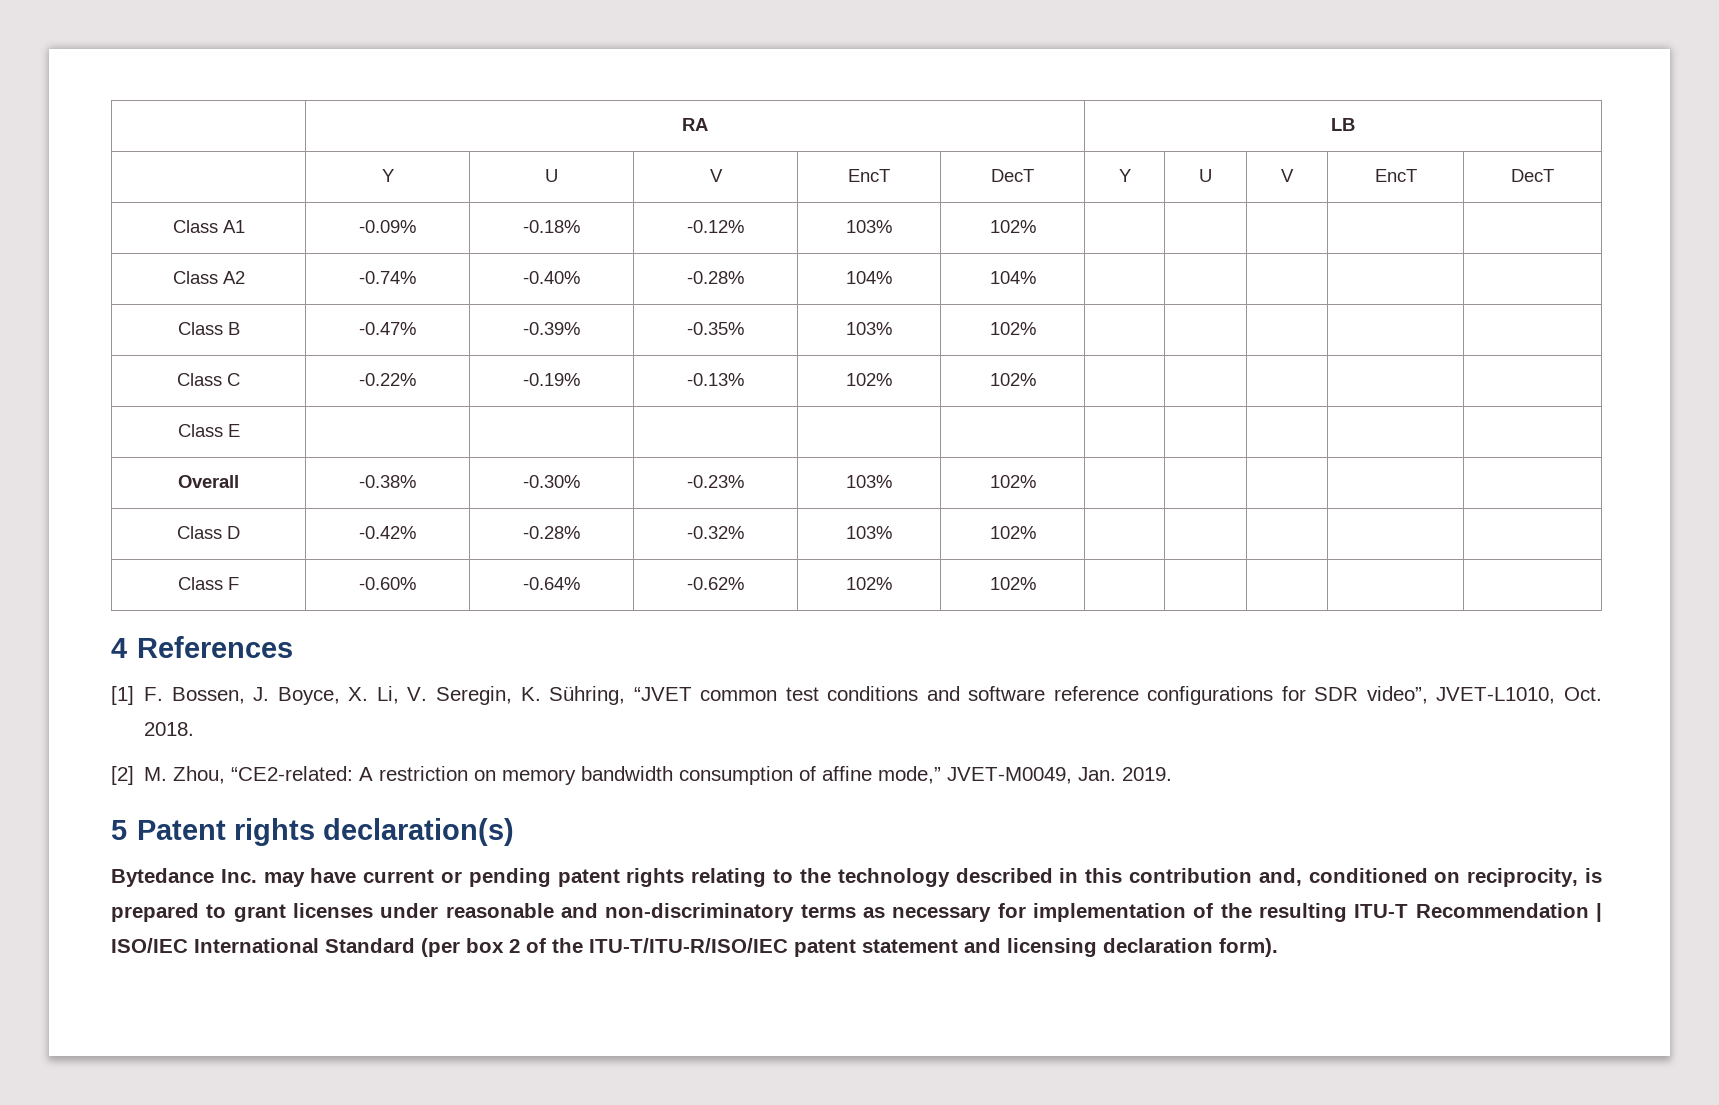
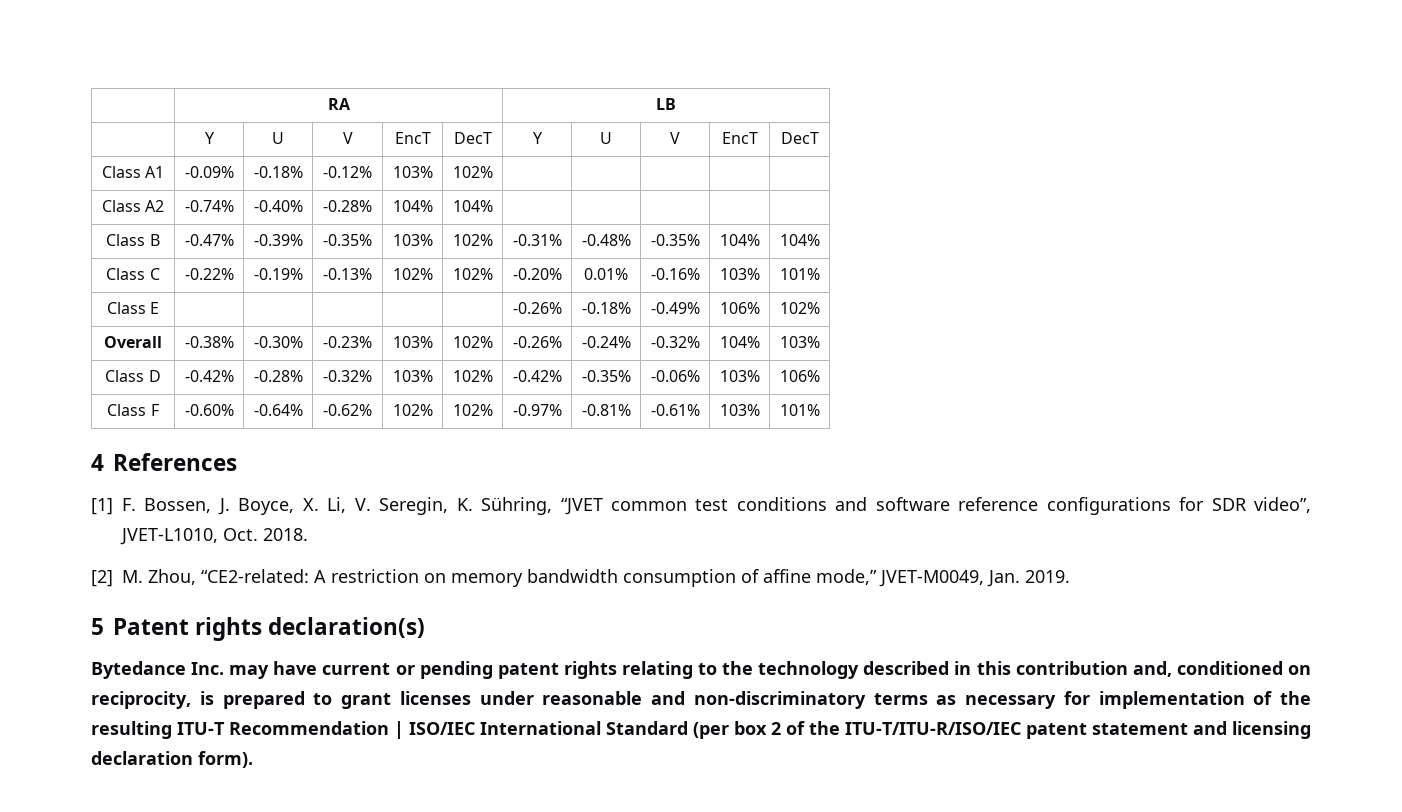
- Class B | -0.47% | -0.39% | -0.35% | 103% | 102% | | | | |
+ Class B | -0.47% | -0.39% | -0.35% | 103% | 102% | -0.31% | -0.48% | -0.35% | 104% | 104%
- Class C | -0.22% | -0.19% | -0.13% | 102% | 102% | | | | |
- Class E | | | | | | | | | |
+ Class C | -0.22% | -0.19% | -0.13% | 102% | 102% | -0.20% | 0.01% | -0.16% | 103% | 101%
+ Class E | | | | | | -0.26% | -0.18% | -0.49% | 106% | 102%
- Overall | -0.38% | -0.30% | -0.23% | 103% | 102% | | | | |
+ Overall | -0.38% | -0.30% | -0.23% | 103% | 102% | -0.26% | -0.24% | -0.32% | 104% | 103%
- Class D | -0.42% | -0.28% | -0.32% | 103% | 102% | | | | |
+ Class D | -0.42% | -0.28% | -0.32% | 103% | 102% | -0.42% | -0.35% | -0.06% | 103% | 106%
- Class F | -0.60% | -0.64% | -0.62% | 102% | 102% | | | | |
+ Class F | -0.60% | -0.64% | -0.62% | 102% | 102% | -0.97% | -0.81% | -0.61% | 103% | 101%

